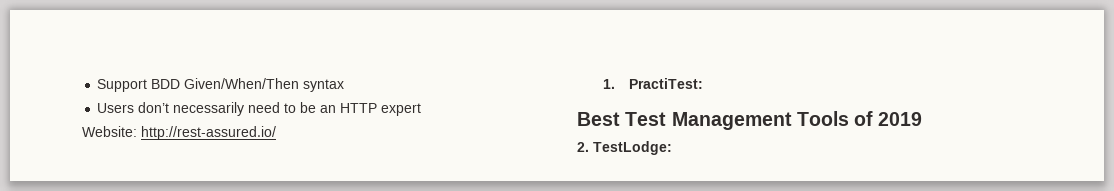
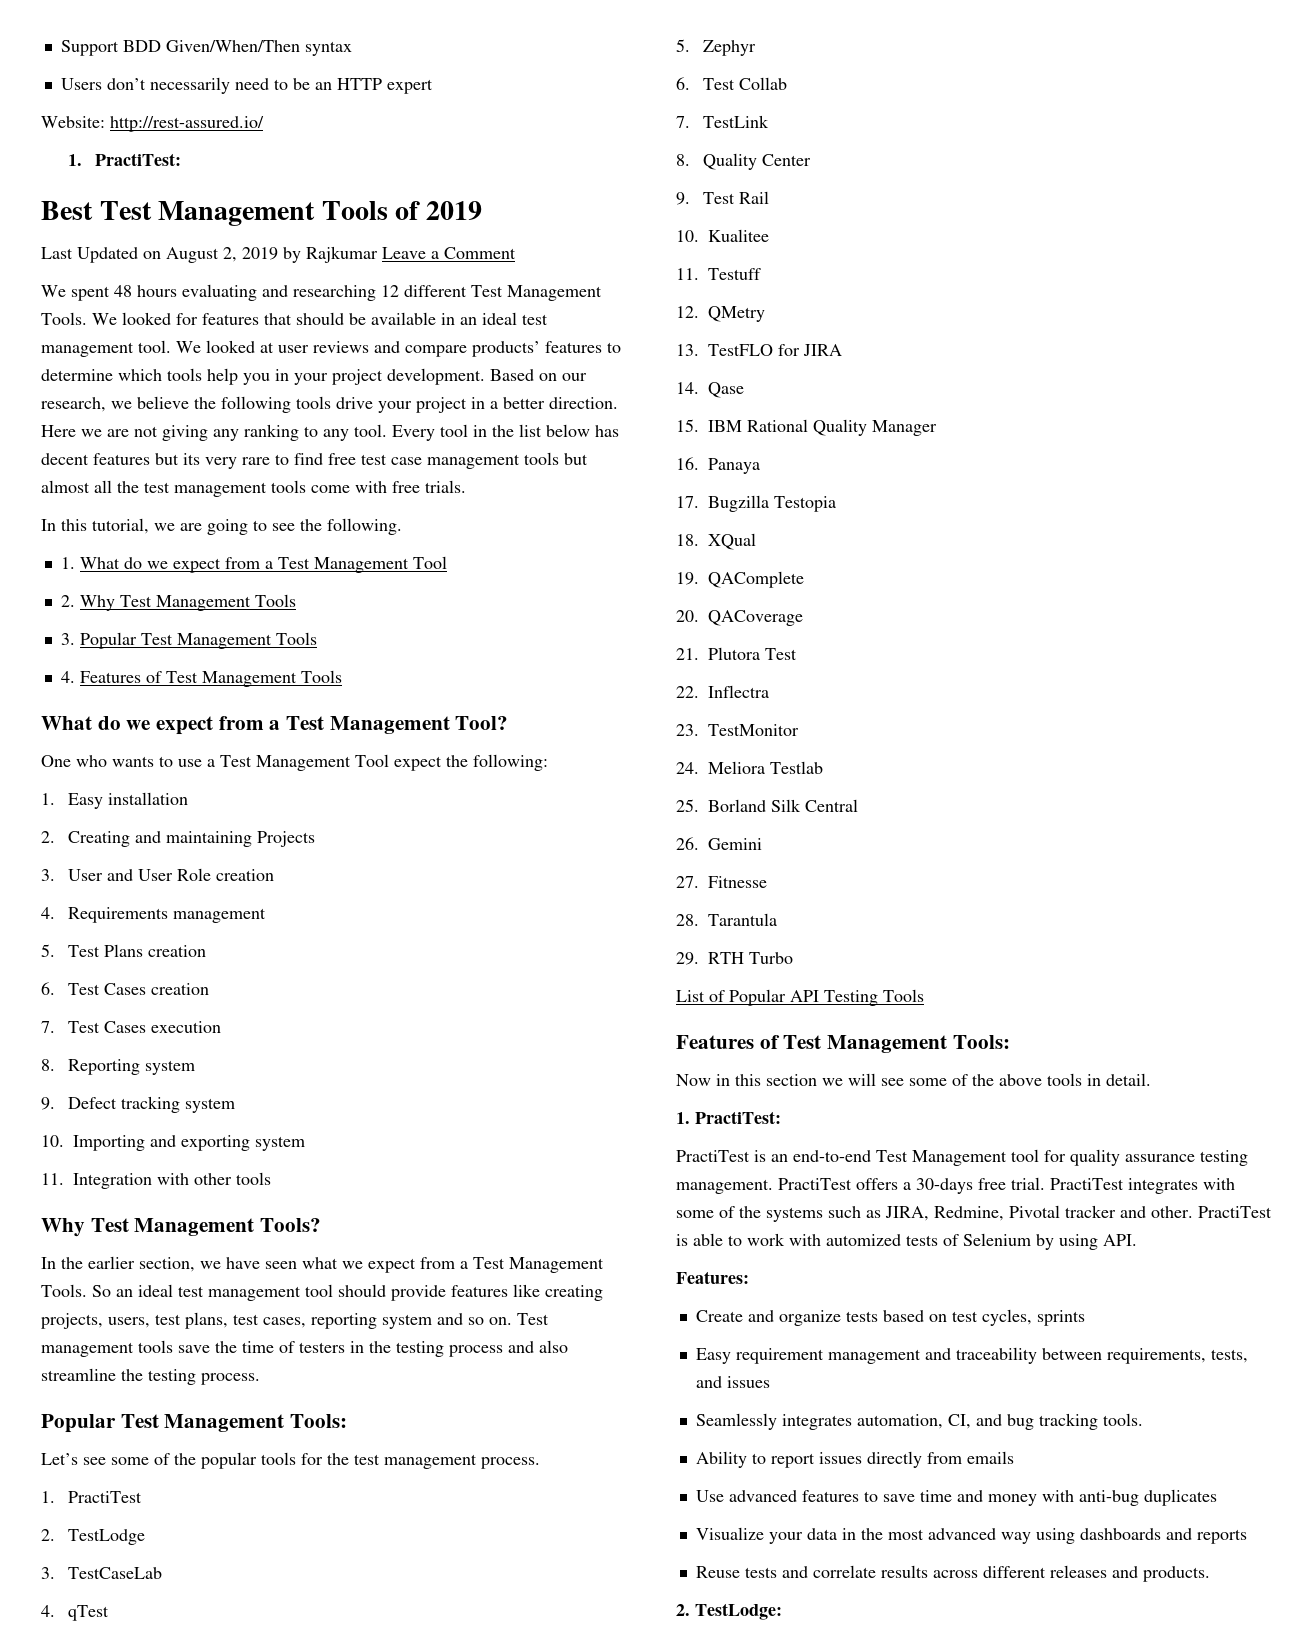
+ Last Updated on August 2, 2019 by Rajkumar Leave a Comment
+ We spent 48 hours evaluating and researching 12 different Test Management Tools. We looked for features that should be available in an ideal test management tool. We looked at user reviews and compare products’ features to determine which tools help you in your project development. Based on our research, we believe the following tools drive your project in a better direction. Here we are not giving any ranking to any tool. Every tool in the list below has decent features but its very rare to find free test case management tools but almost all the test management tools come with free trials.
+ In this tutorial, we are going to see the following.
+ 1. What do we expect from a Test Management Tool
+ 2. Why Test Management Tools
+ 3. Popular Test Management Tools
+ 4. Features of Test Management Tools
+ What do we expect from a Test Management Tool?
+ One who wants to use a Test Management Tool expect the following:
+ 1. Easy installation
+ 2. Creating and maintaining Projects
+ 3. User and User Role creation
+ 4. Requirements management
+ 5. Test Plans creation
+ 6. Test Cases creation
+ 7. Test Cases execution
+ 8. Reporting system
+ 9. Defect tracking system
+ 10. Importing and exporting system
+ 11. Integration with other tools
+ Why Test Management Tools?
+ In the earlier section, we have seen what we expect from a Test Management Tools. So an ideal test management tool should provide features like creating projects, users, test plans, test cases, reporting system and so on. Test management tools save the time of testers in the testing process and also streamline the testing process.
+ Popular Test Management Tools:
+ Let’s see some of the popular tools for the test management process.
+ 1. PractiTest
+ 2. TestLodge
+ 3. TestCaseLab
+ 4. qTest
+ 5. Zephyr
+ 6. Test Collab
+ 7. TestLink
+ 8. Quality Center
+ 9. Test Rail
+ 10. Kualitee
+ 11. Testuff
+ 12. QMetry
+ 13. TestFLO for JIRA
+ 14. Qase
+ 15. IBM Rational Quality Manager
+ 16. Panaya
+ 17. Bugzilla Testopia
+ 18. XQual
+ 19. QAComplete
+ 20. QACoverage
+ 21. Plutora Test
+ 22. Inflectra
+ 23. TestMonitor
+ 24. Meliora Testlab
+ 25. Borland Silk Central
+ 26. Gemini
+ 27. Fitnesse
+ 28. Tarantula
+ 29. RTH Turbo
+ List of Popular API Testing Tools
+ Features of Test Management Tools:
+ Now in this section we will see some of the above tools in detail.
+ 1. PractiTest:
+ PractiTest is an end-to-end Test Management tool for quality assurance testing management. PractiTest offers a 30-days free trial. PractiTest integrates with some of the systems such as JIRA, Redmine, Pivotal tracker and other. PractiTest is able to work with automized tests of Selenium by using API.
+ Features:
+ Create and organize tests based on test cycles, sprints
+ Easy requirement management and traceability between requirements, tests, and issues
+ Seamlessly integrates automation, CI, and bug tracking tools.
+ Ability to report issues directly from emails
+ Use advanced features to save time and money with anti-bug duplicates
+ Visualize your data in the most advanced way using dashboards and reports
+ Reuse tests and correlate results across different releases and products.

